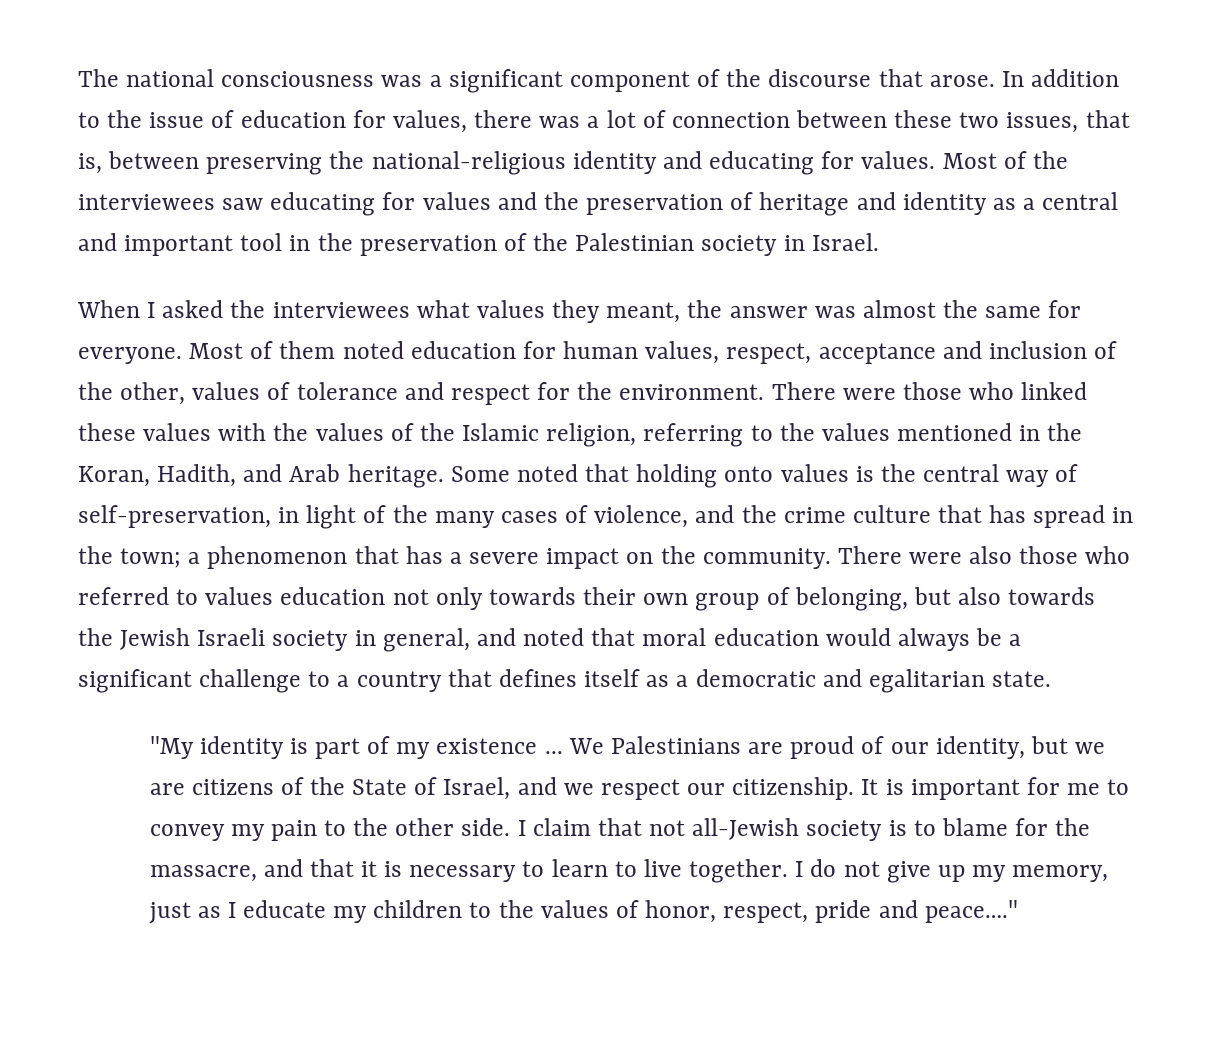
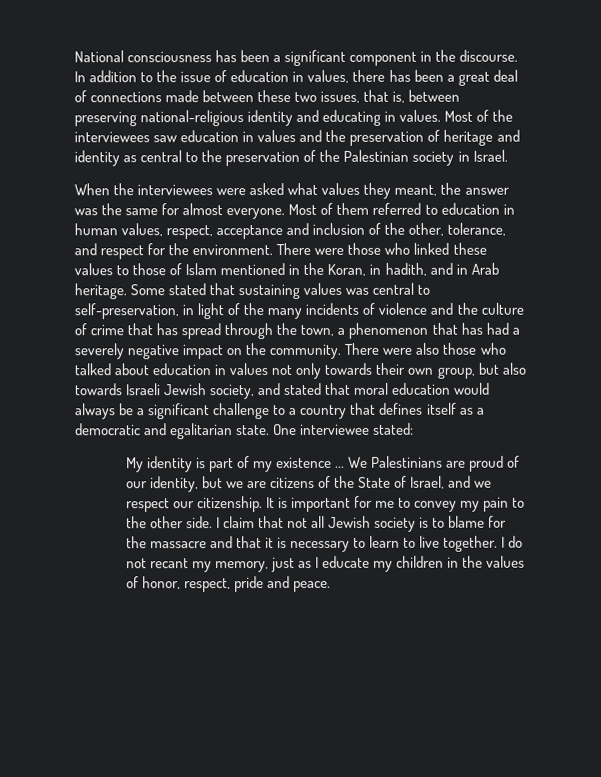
- The national consciousness was a significant component of the discourse that arose.
+ National consciousness has been a significant component in the discourse.
- In addition to the issue of education for values, there was a lot of connection between these two issues, that is, between preserving the national-religious identity and educating for values.
+ In addition to the issue of education in values, there has been a great deal of connections made between these two issues, that is, between preserving national-religious identity and educating in values.
- Most of the interviewees saw educating for values and the preservation of heritage and identity as a central and important tool in the preservation of the Palestinian society in Israel.
+ Most of the interviewees saw education in values and the preservation of heritage and identity as central to the preservation of the Palestinian society in Israel.
- When I asked the interviewees what values they meant, the answer was almost the same for everyone.
+ When the interviewees were asked what values they meant, the answer was the same for almost everyone.
- Most of them noted education for human values, respect, acceptance and inclusion of the other, values of tolerance and respect for the environment.
+ Most of them referred to education in human values, respect, acceptance and inclusion of the other, tolerance, and respect for the environment.
- There were those who linked these values with the values of the Islamic religion, referring to the values mentioned in the Koran, Hadith, and Arab heritage. Some noted that holding onto values is the central way of self-preservation, in light of the many cases of violence, and the crime culture that has spread in the town; a phenomenon that has a severe impact on the community.
+ There were those who linked these values to those of Islam mentioned in the Koran, in hadith, and in Arab heritage. Some stated that sustaining values was central to self-preservation, in light of the many incidents of violence and the culture of crime that has spread through the town, a phenomenon that has had a severely negative impact on the community.
- There were also those who referred to values education not only towards their own group of belonging, but also towards the Jewish Israeli society in general, and noted that moral education would always be a significant challenge to a country that defines itself as a democratic and egalitarian state.
- "My identity is part of my existence ...
+ There were also those who talked about education in values not only towards their own group, but also towards Israeli Jewish society, and stated that moral education would always be a significant challenge to a country that defines itself as a democratic and egalitarian state. One interviewee stated:
+ My identity is part of my existence ...
- I claim that not all-Jewish society is to blame for the massacre, and that it is necessary to learn to live together.
+ I claim that not all Jewish society is to blame for the massacre and that it is necessary to learn to live together.
- I do not give up my memory, just as I educate my children to the values of honor, respect, pride and peace…."
+ I do not recant my memory, just as I educate my children in the values of honor, respect, pride and peace.

